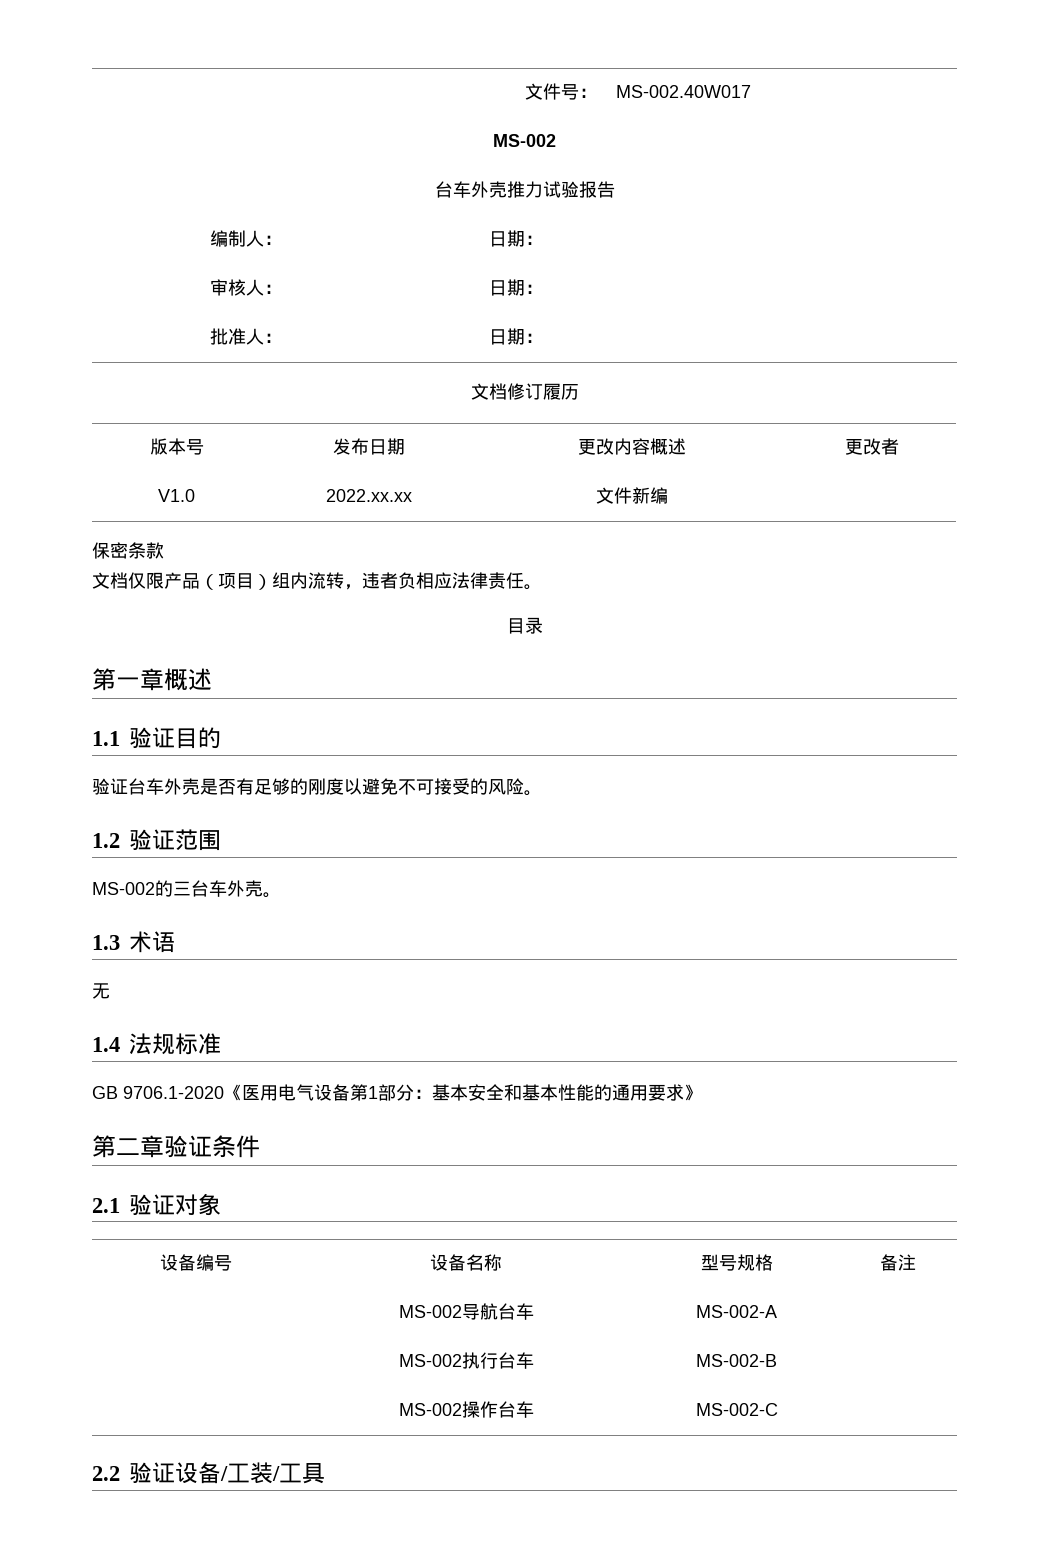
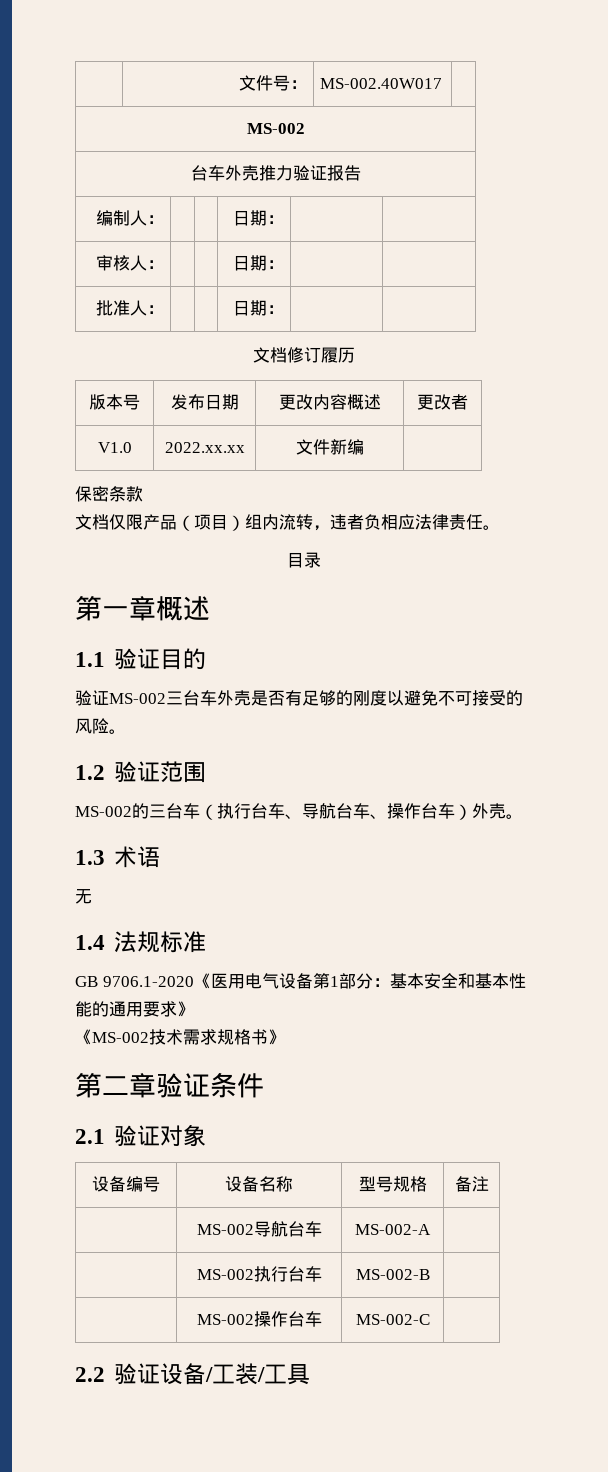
- 台车外壳推力试验报告
+ 台车外壳推力验证报告
- 验证台车外壳是否有足够的刚度以避免不可接受的风险。
+ 验证MS-002三台车外壳是否有足够的刚度以避免不可接受的风险。
- MS-002的三台车外壳。
+ MS-002的三台车（执行台车、导航台车、操作台车）外壳。
+ 《MS-002技术需求规格书》

